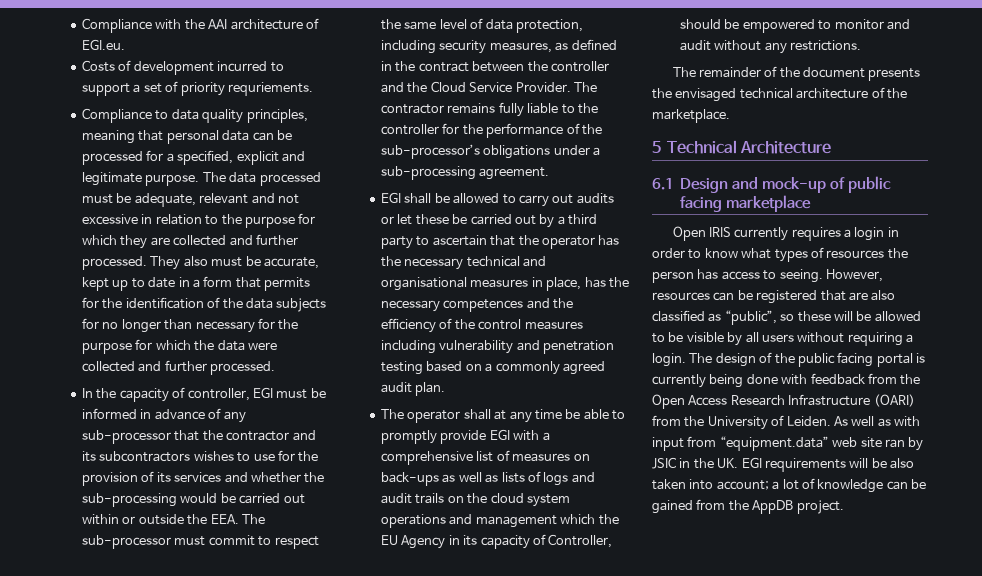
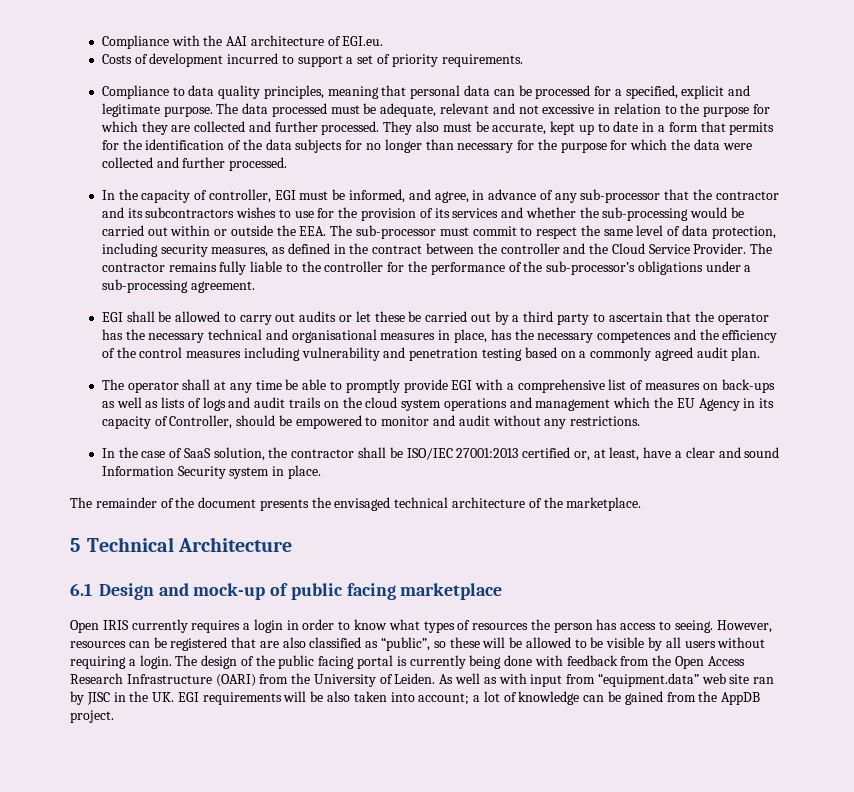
- Costs of development incurred to support a set of priority requriements.
+ Costs of development incurred to support a set of priority requirements.
- In the capacity of controller, EGI must be informed in advance of any sub-processor that the contractor and its subcontractors wishes to use for the provision of its services and whether the sub-processing would be carried out within or outside the EEA. The sub-processor must commit to respect the same level of data protection, including security measures, as defined in the contract between the controller and the Cloud Service Provider.
+ In the capacity of controller, EGI must be informed, and agree, in advance of any sub-processor that the contractor and its subcontractors wishes to use for the provision of its services and whether the sub-processing would be carried out within or outside the EEA. The sub-processor must commit to respect the same level of data protection, including security measures, as defined in the contract between the controller and the Cloud Service Provider.
+ In the case of SaaS solution, the contractor shall be ISO/IEC 27001:2013 certified or, at least, have a clear and sound Information Security system in place.
- As well as with input from “equipment.data” web site ran by JSIC in the UK. EGI requirements will be also taken into account; a lot of knowledge can be gained from the AppDB project.
+ As well as with input from “equipment.data” web site ran by JISC in the UK. EGI requirements will be also taken into account; a lot of knowledge can be gained from the AppDB project.

